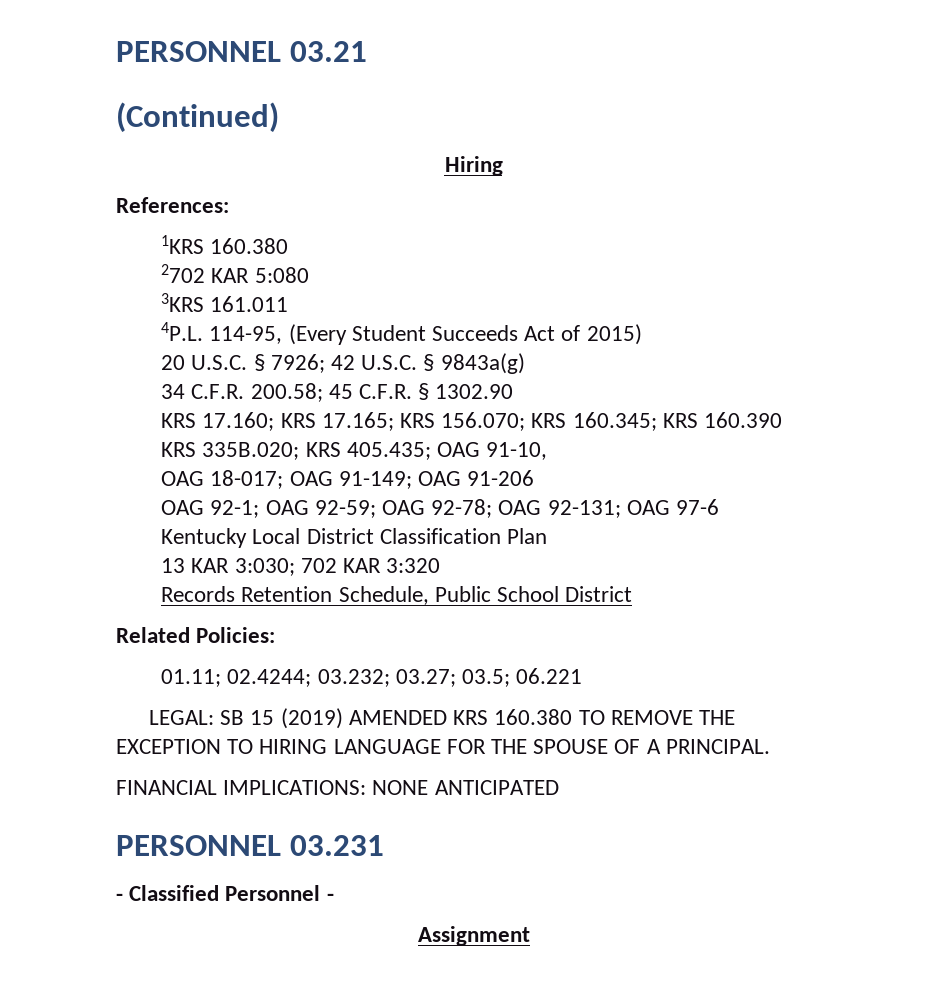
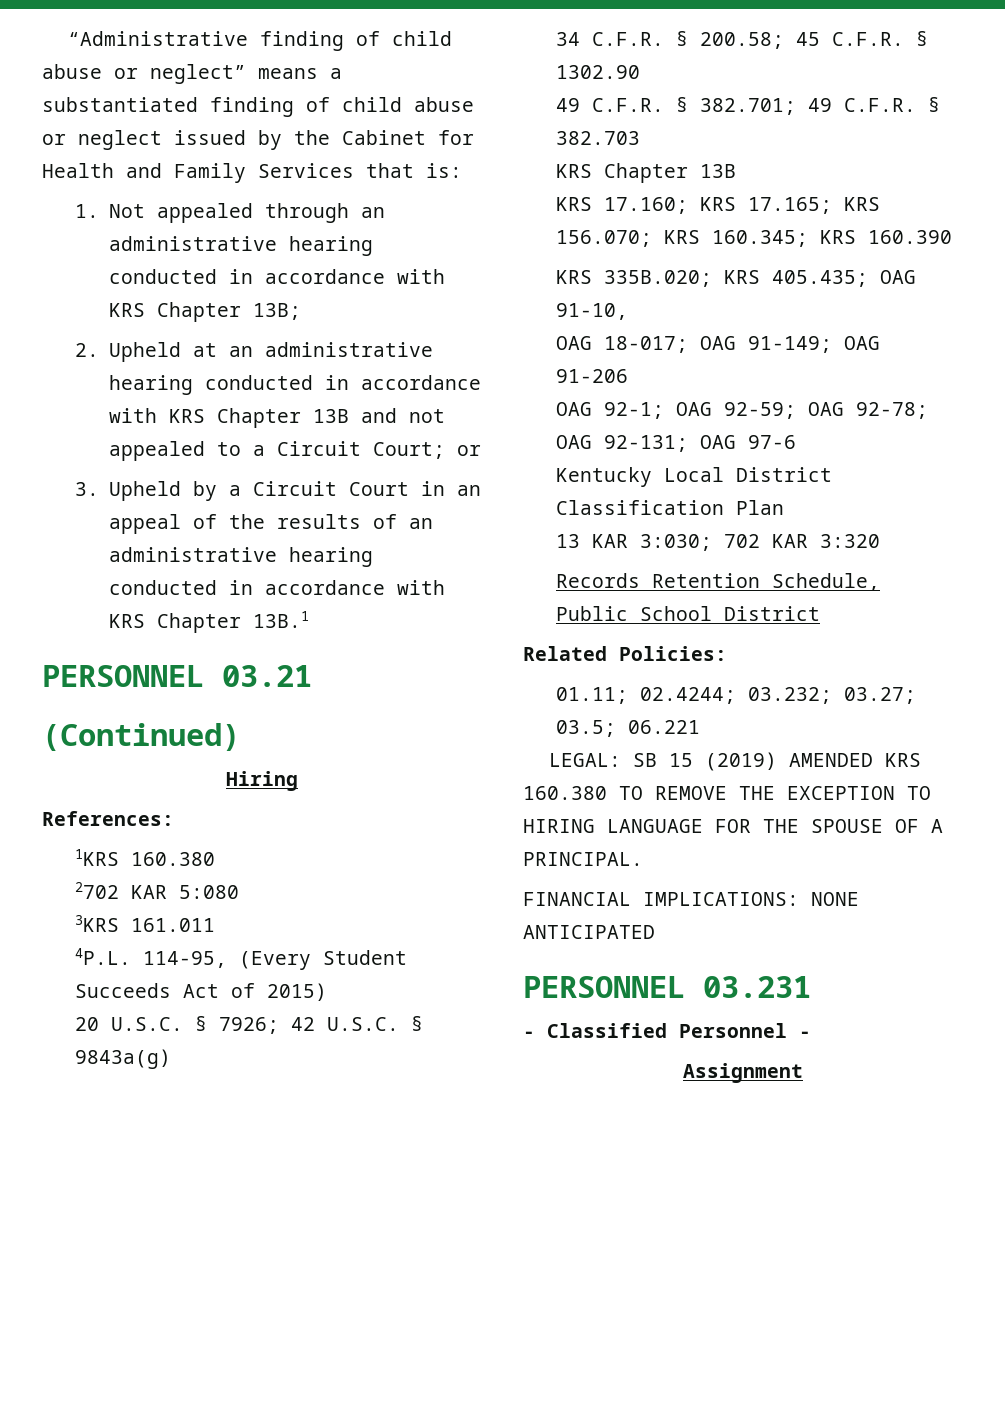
+ “Administrative finding of child abuse or neglect” means a substantiated finding of child abuse or neglect issued by the Cabinet for Health and Family Services that is:
+ 1. Not appealed through an administrative hearing conducted in accordance with KRS Chapter 13B;
+ 2. Upheld at an administrative hearing conducted in accordance with KRS Chapter 13B and not appealed to a Circuit Court; or
+ 3. Upheld by a Circuit Court in an appeal of the results of an administrative hearing conducted in accordance with KRS Chapter 13B.1
- 34 C.F.R. 200.58; 45 C.F.R. § 1302.90
+ 34 C.F.R. § 200.58; 45 C.F.R. § 1302.90
+ 49 C.F.R. § 382.701; 49 C.F.R. § 382.703
+ KRS Chapter 13B

